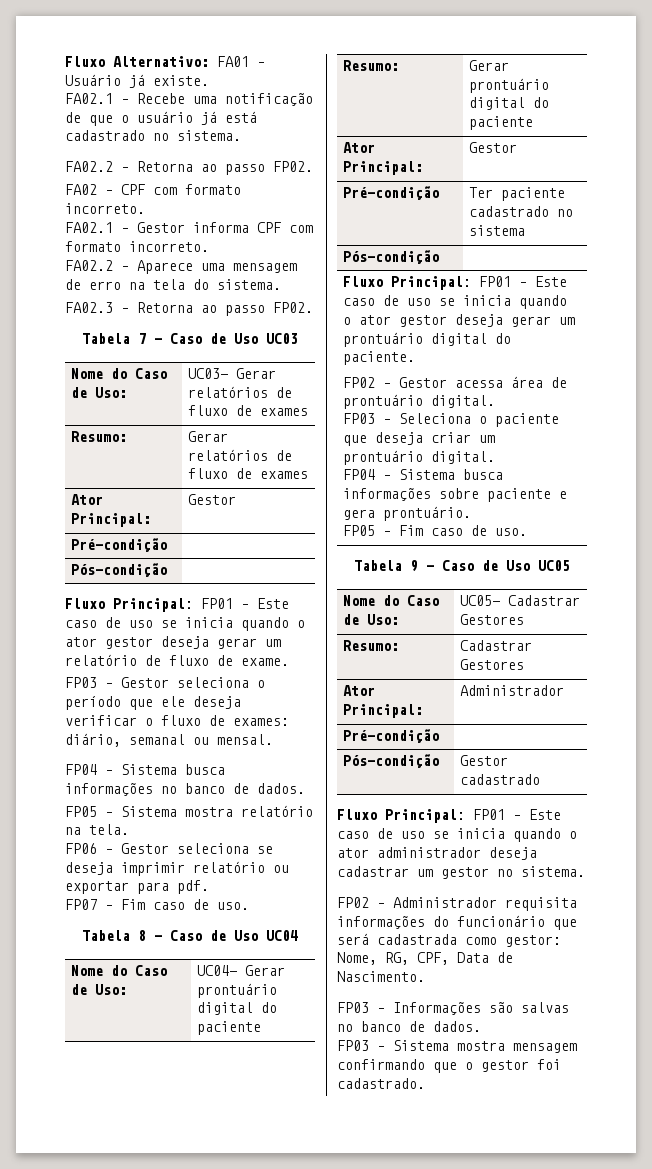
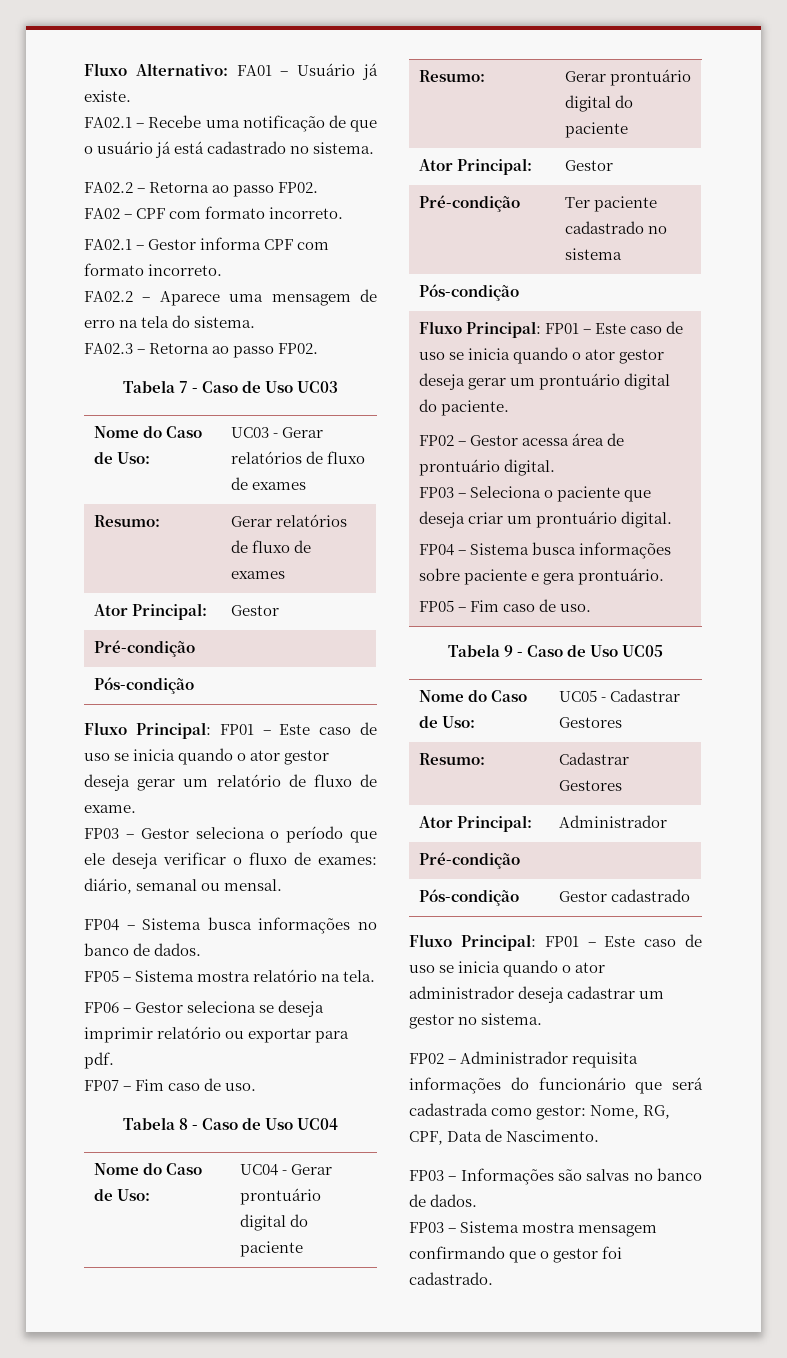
- Nome do Caso de Uso: | UC03- Gerar relatórios de fluxo de exames
+ Nome do Caso de Uso: | UC03 - Gerar relatórios de fluxo de exames
- Nome do Caso de Uso: | UC04- Gerar prontuário digital do paciente
+ Nome do Caso de Uso: | UC04 - Gerar prontuário digital do paciente
- Nome do Caso de Uso: | UC05- Cadastrar Gestores
+ Nome do Caso de Uso: | UC05 - Cadastrar Gestores

